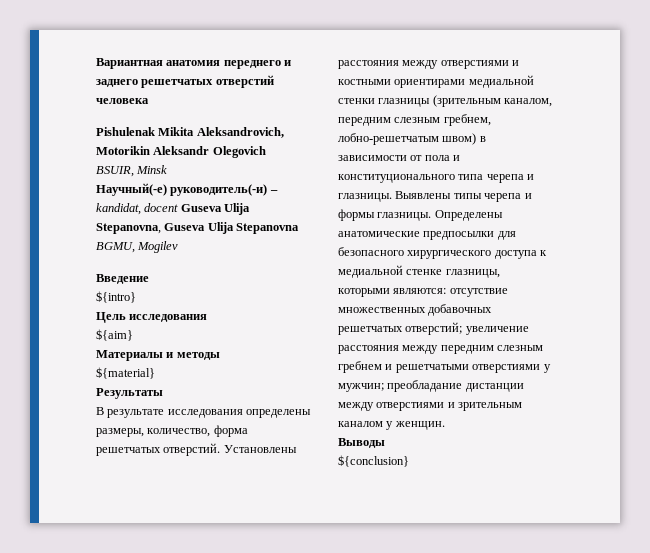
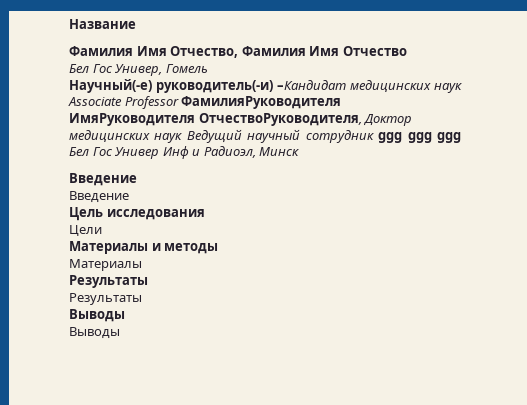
- Вариантная анатомия переднего и заднего решетчатых отверстий человека
- Pishulenak Mikita Aleksandrovich, Motorikin Aleksandr Olegovich
- BSUIR, Minsk
- Научный(-е) руководитель(-и) – kandidat, docent Guseva Ulija Stepanovna, Guseva Ulija Stepanovna BGMU, Mogilev
+ Название
+ Фамилия Имя Отчество, Фамилия Имя Отчество
+ Бел Гос Универ, Гомель
+ Научный(-е) руководитель(-и) –Кандидат медицинских наук Associate Professor ФамилияРуководителя ИмяРуководителя ОтчествоРуководителя, Доктор медицинских наук Ведущий научный сотрудник ggg ggg ggg Бел Гос Универ Инф и Радиоэл, Минск
  Введение
- ${intro}
+ Введение
- ${aim}
+ Цели
  Материалы и методы
- ${material}
+ Материалы
  Результаты
- В результате исследования определены размеры, количество, форма решетчатых отверстий. Установлены расстояния между отверстиями и костными ориентирами медиальной стенки глазницы (зрительным каналом, передним слезным гребнем, лобно-решетчатым швом) в зависимости от пола и конституционального типа черепа и глазницы. Выявлены типы черепа и формы глазницы. Определены анатомические предпосылки для безопасного хирургического доступа к медиальной стенке глазницы, которыми являются: отсутствие множественных добавочных решетчатых отверстий; увеличение расстояния между передним слезным гребнем и решетчатыми отверстиями у мужчин; преобладание дистанции между отверстиями и зрительным каналом у женщин.
+ Результаты
  Выводы
- ${conclusion}
+ Выводы

